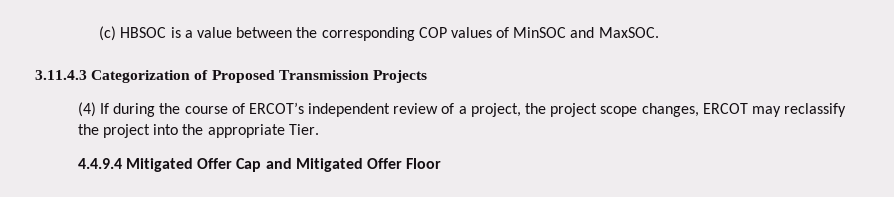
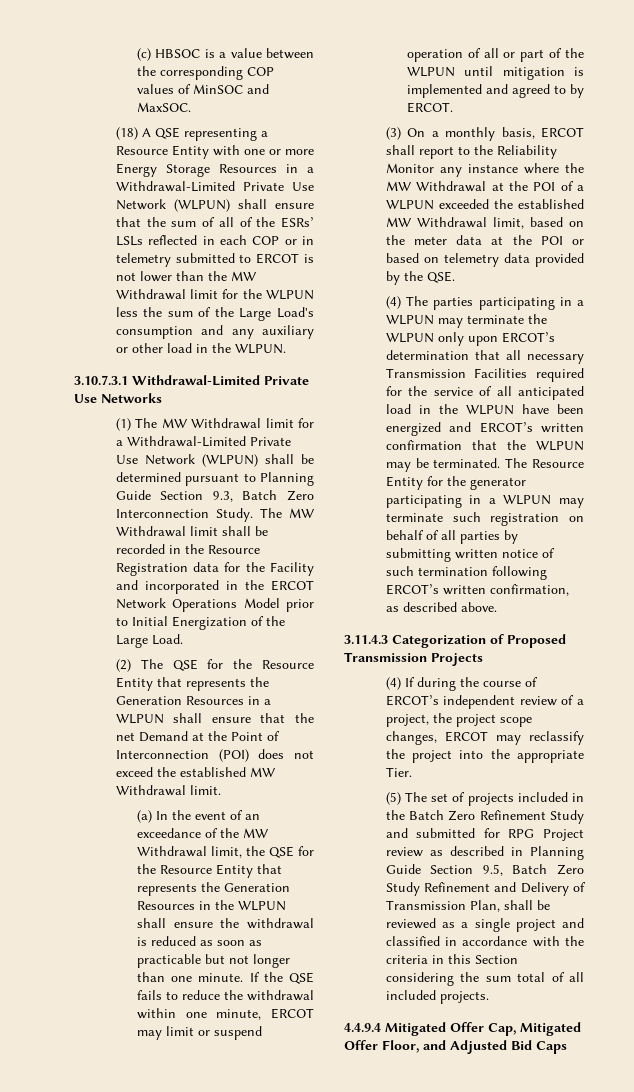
+ (18) A QSE representing a Resource Entity with one or more Energy Storage Resources in a Withdrawal-Limited Private Use Network (WLPUN) shall ensure that the sum of all of the ESRs’ LSLs reflected in each COP or in telemetry submitted to ERCOT is not lower than the MW Withdrawal limit for the WLPUN less the sum of the Large Load's consumption and any auxiliary or other load in the WLPUN.
+ 3.10.7.3.1 Withdrawal-Limited Private Use Networks
+ (1) The MW Withdrawal limit for a Withdrawal-Limited Private Use Network (WLPUN) shall be determined pursuant to Planning Guide Section 9.3, Batch Zero Interconnection Study. The MW Withdrawal limit shall be recorded in the Resource Registration data for the Facility and incorporated in the ERCOT Network Operations Model prior to Initial Energization of the Large Load.
+ (2) The QSE for the Resource Entity that represents the Generation Resources in a WLPUN shall ensure that the net Demand at the Point of Interconnection (POI) does not exceed the established MW Withdrawal limit.
+ (a) In the event of an exceedance of the MW Withdrawal limit, the QSE for the Resource Entity that represents the Generation Resources in the WLPUN shall ensure the withdrawal is reduced as soon as practicable but not longer than one minute. If the QSE fails to reduce the withdrawal within one minute, ERCOT may limit or suspend operation of all or part of the WLPUN until mitigation is implemented and agreed to by ERCOT.
+ (3) On a monthly basis, ERCOT shall report to the Reliability Monitor any instance where the MW Withdrawal at the POI of a WLPUN exceeded the established MW Withdrawal limit, based on the meter data at the POI or based on telemetry data provided by the QSE.
+ (4) The parties participating in a WLPUN may terminate the WLPUN only upon ERCOT’s determination that all necessary Transmission Facilities required for the service of all anticipated load in the WLPUN have been energized and ERCOT’s written confirmation that the WLPUN may be terminated. The Resource Entity for the generator participating in a WLPUN may terminate such registration on behalf of all parties by submitting written notice of such termination following ERCOT’s written confirmation, as described above.
- 4.4.9.4 Mitigated Offer Cap and Mitigated Offer Floor
+ (5) The set of projects included in the Batch Zero Refinement Study and submitted for RPG Project review as described in Planning Guide Section 9.5, Batch Zero Study Refinement and Delivery of Transmission Plan, shall be reviewed as a single project and classified in accordance with the criteria in this Section considering the sum total of all included projects.
+ 4.4.9.4 Mitigated Offer Cap, Mitigated Offer Floor, and Adjusted Bid Caps

